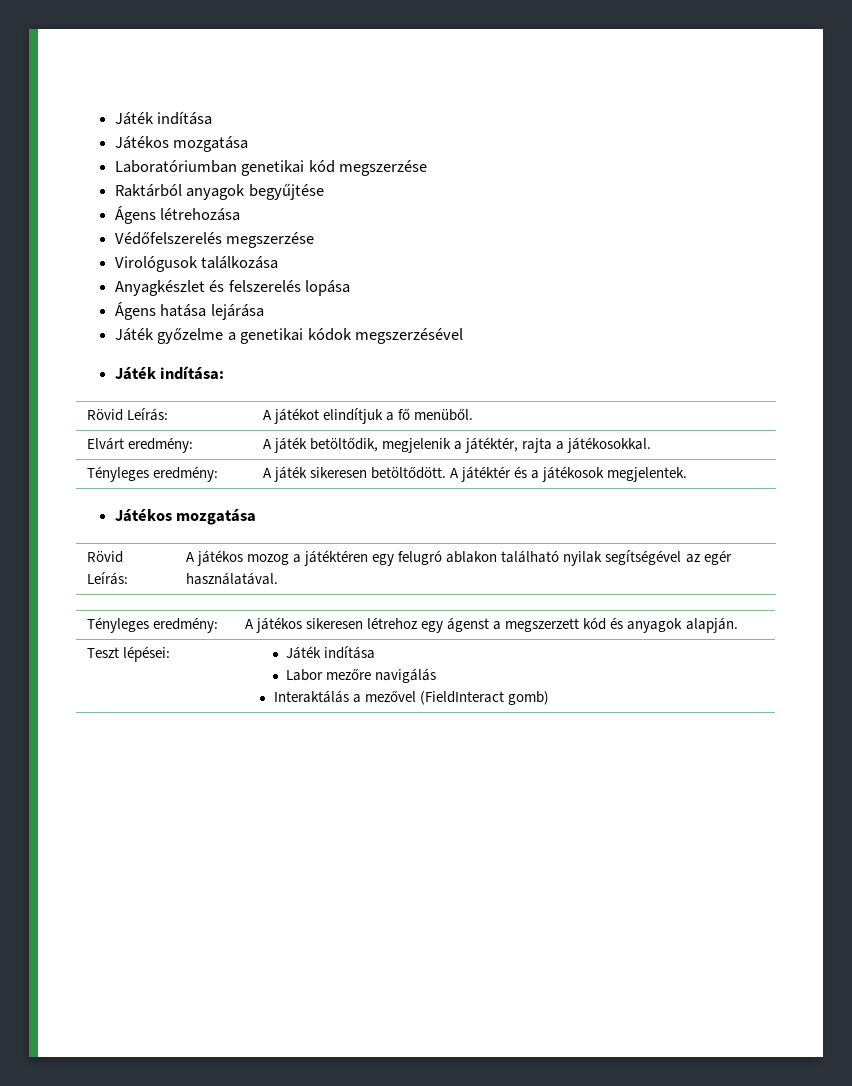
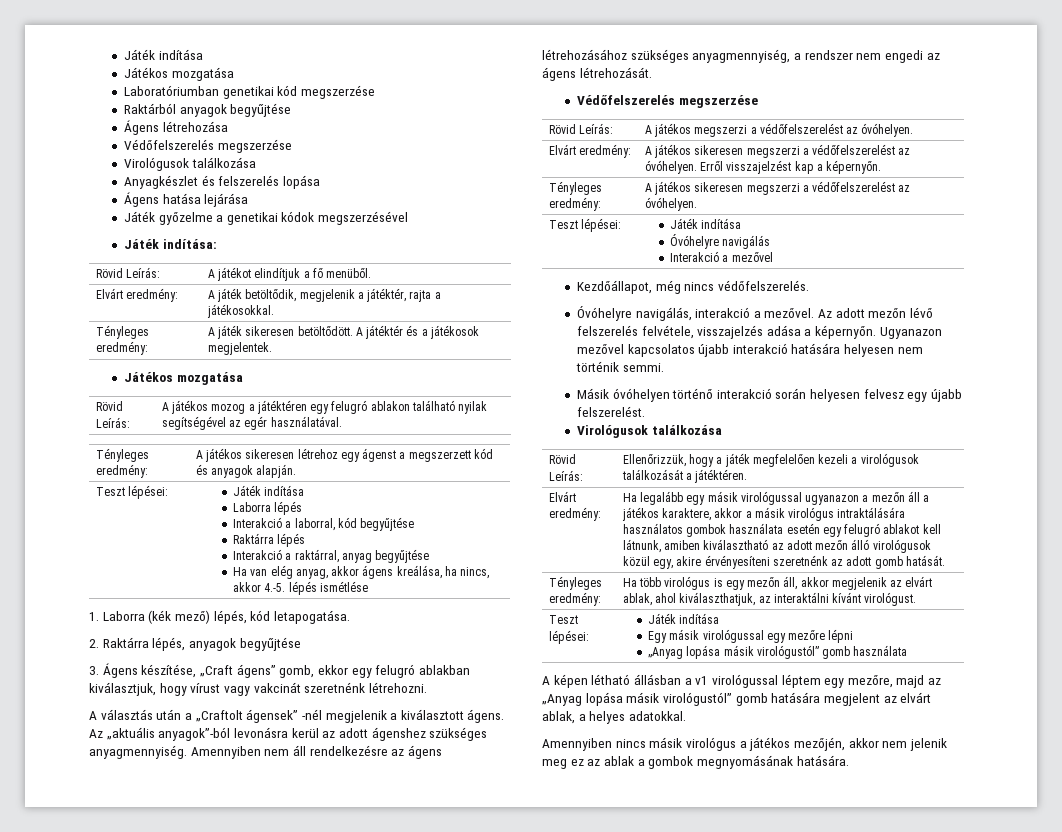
  Tényleges eredmény: | A játékos sikeresen létrehoz egy ágenst a megszerzett kód és anyagok alapján.
  Teszt lépései: | Játék indítása
- Labor mezőre navigálás
- Interaktálás a mezővel (FieldInteract gomb)
+ Laborra lépés
+ Interakció a laborral, kód begyűjtése
+ Raktárra lépés
+ Interakció a raktárral, anyag begyűjtése
+ Ha van elég anyag, akkor ágens kreálása, ha nincs, akkor 4.-5. lépés ismétlése
+ 1. Laborra (kék mező) lépés, kód letapogatása.
+ 2. Raktárra lépés, anyagok begyűjtése
+ 3. Ágens készítése, „Craft ágens” gomb, ekkor egy felugró ablakban kiválasztjuk, hogy vírust vagy vakcinát szeretnénk létrehozni.
+ A választás után a „Craftolt ágensek” -nél megjelenik a kiválasztott ágens. Az „aktuális anyagok”-ból levonásra kerül az adott ágenshez szükséges anyagmennyiség. Amennyiben nem áll rendelkezésre az ágens létrehozásához szükséges anyagmennyiség, a rendszer nem engedi az ágens létrehozását.
+ Védőfelszerelés megszerzése
+ Rövid Leírás: | A játékos megszerzi a védőfelszerelést az óvóhelyen.
+ Elvárt eredmény: | A játékos sikeresen megszerzi a védőfelszerelést az óvóhelyen. Erről visszajelzést kap a képernyőn.
+ Tényleges eredmény: | A játékos sikeresen megszerzi a védőfelszerelést az óvóhelyen.
+ Teszt lépései: | Játék indítása
+ Óvóhelyre navigálás
+ Interakció a mezővel
+ Kezdőállapot, még nincs védőfelszerelés.
+ Óvóhelyre navigálás, interakció a mezővel. Az adott mezőn lévő felszerelés felvétele, visszajelzés adása a képernyőn. Ugyanazon mezővel kapcsolatos újabb interakció hatására helyesen nem történik semmi.
+ Másik óvóhelyen történő interakció során helyesen felvesz egy újabb felszerelést.
+ Virológusok találkozása
+ Rövid Leírás: | Ellenőrizzük, hogy a játék megfelelően kezeli a virológusok találkozását a játéktéren.
+ Elvárt eredmény: | Ha legalább egy másik virológussal ugyanazon a mezőn áll a játékos karaktere, akkor a másik virológus intraktálására használatos gombok használata esetén egy felugró ablakot kell látnunk, amiben kiválasztható az adott mezőn álló virológusok közül egy, akire érvényesíteni szeretnénk az adott gomb hatását.
+ Tényleges eredmény: | Ha több virológus is egy mezőn áll, akkor megjelenik az elvárt ablak, ahol kiválaszthatjuk, az interaktálni kívánt virológust.
+ Teszt lépései: | Játék indítása
+ Egy másik virológussal egy mezőre lépni
+ „Anyag lopása másik virológustól” gomb használata
+ A képen létható állásban a v1 virológussal léptem egy mezőre, majd az „Anyag lopása másik virológustól” gomb hatására megjelent az elvárt ablak, a helyes adatokkal.
+ Amennyiben nincs másik virológus a játékos mezőjén, akkor nem jelenik meg ez az ablak a gombok megnyomásának hatására.

